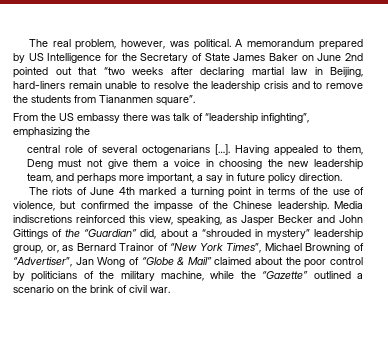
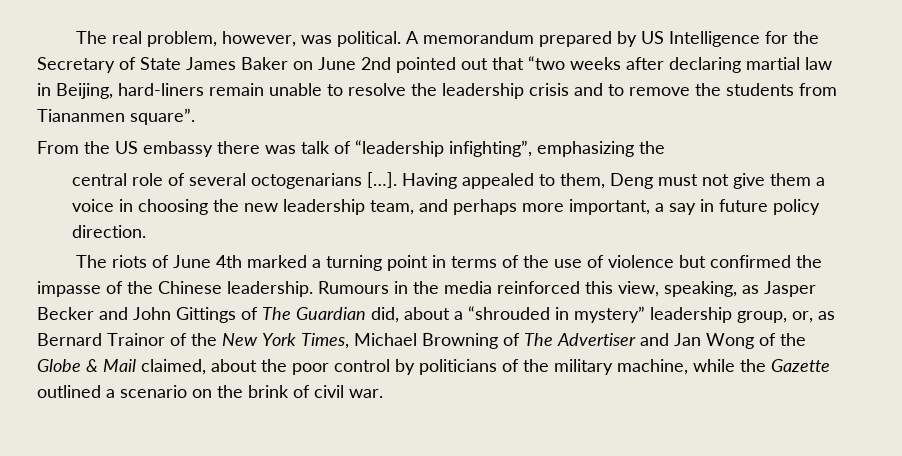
- The riots of June 4th marked a turning point in terms of the use of violence, but confirmed the impasse of the Chinese leadership.
+ The riots of June 4th marked a turning point in terms of the use of violence but confirmed the impasse of the Chinese leadership.
- Media indiscretions reinforced this view, speaking, as Jasper Becker and John Gittings of the “Guardian” did, about a “shrouded in mystery” leadership group, or, as Bernard Trainor of “New York Times”, Michael Browning of “Advertiser”, Jan Wong of “Globe & Mail” claimed about the poor control by politicians of the military machine, while the “Gazette” outlined a scenario on the brink of civil war.
+ Rumours in the media reinforced this view, speaking, as Jasper Becker and John Gittings of The Guardian did, about a “shrouded in mystery” leadership group, or, as Bernard Trainor of the New York Times, Michael Browning of The Advertiser and Jan Wong of the Globe & Mail claimed, about the poor control by politicians of the military machine, while the Gazette outlined a scenario on the brink of civil war.

